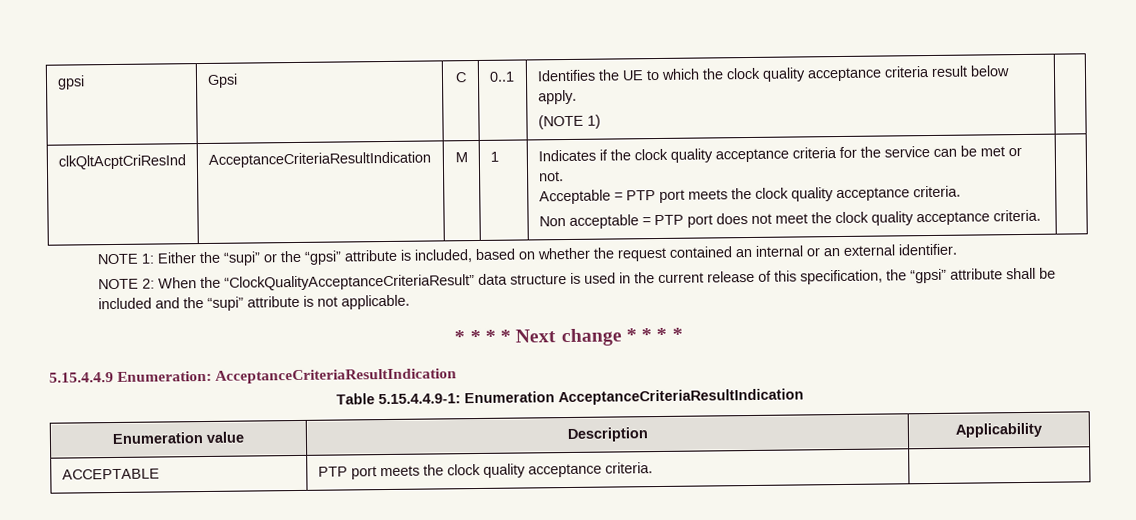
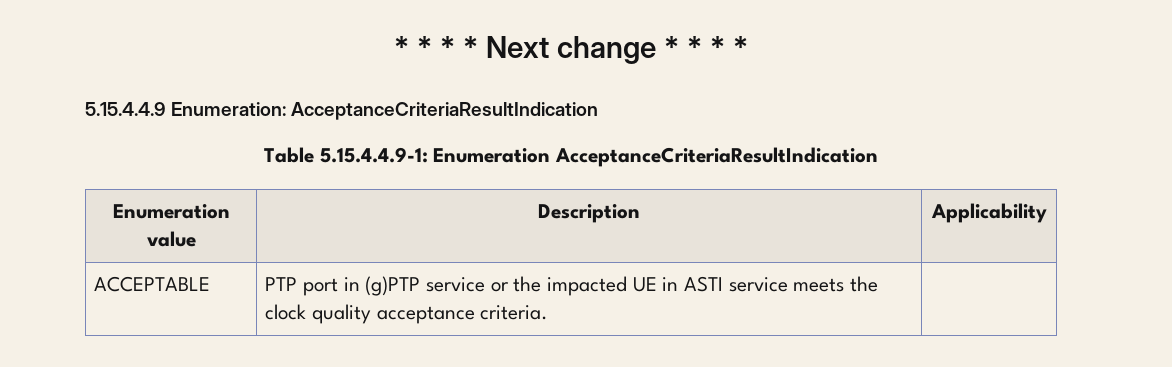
- gpsi | Gpsi | C | 0..1 | Identifies the UE to which the clock quality acceptance criteria result below apply.
- (NOTE 1) |
- clkQltAcptCriResInd | AcceptanceCriteriaResultIndication | M | 1 | Indicates if the clock quality acceptance criteria for the service can be met or not.
- Acceptable = PTP port meets the clock quality acceptance criteria.
- Non acceptable = PTP port does not meet the clock quality acceptance criteria. |
- NOTE 1: Either the “supi” or the “gpsi” attribute is included, based on whether the request contained an internal or an external identifier.
- NOTE 2: When the “ClockQualityAcceptanceCriteriaResult” data structure is used in the current release of this specification, the “gpsi” attribute shall be included and the “supi” attribute is not applicable.
- ACCEPTABLE | PTP port meets the clock quality acceptance criteria. |
+ ACCEPTABLE | PTP port in (g)PTP service or the impacted UE in ASTI service meets the clock quality acceptance criteria. |

